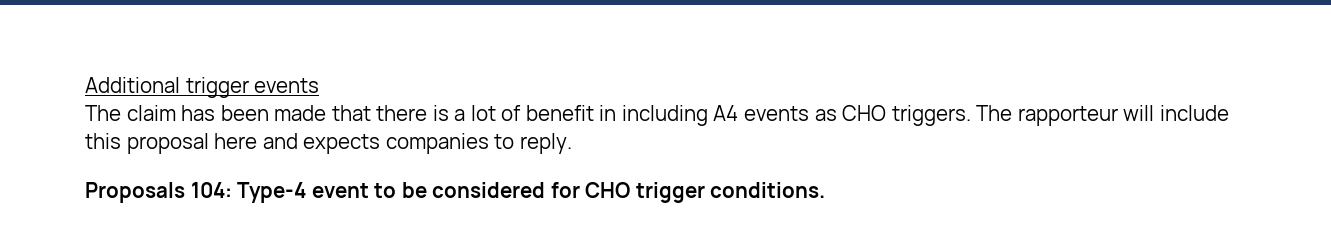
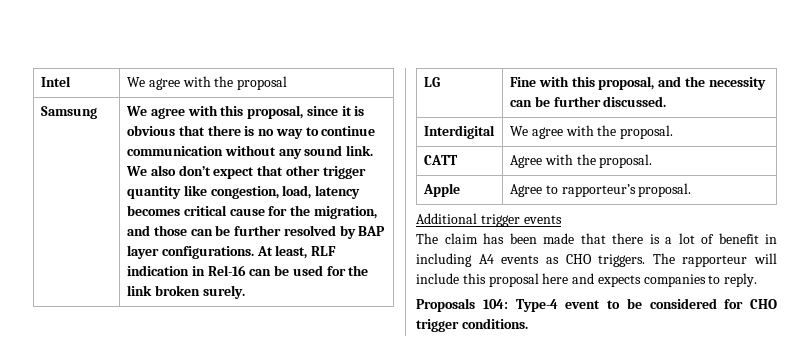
+ Intel | We agree with the proposal
+ Samsung | We agree with this proposal, since it is obvious that there is no way to continue communication without any sound link. We also don’t expect that other trigger quantity like congestion, load, latency becomes critical cause for the migration, and those can be further resolved by BAP layer configurations. At least, RLF indication in Rel-16 can be used for the link broken surely.
+ LG | Fine with this proposal, and the necessity can be further discussed.
+ Interdigital | We agree with the proposal.
+ CATT | Agree with the proposal.
+ Apple | Agree to rapporteur’s proposal.

